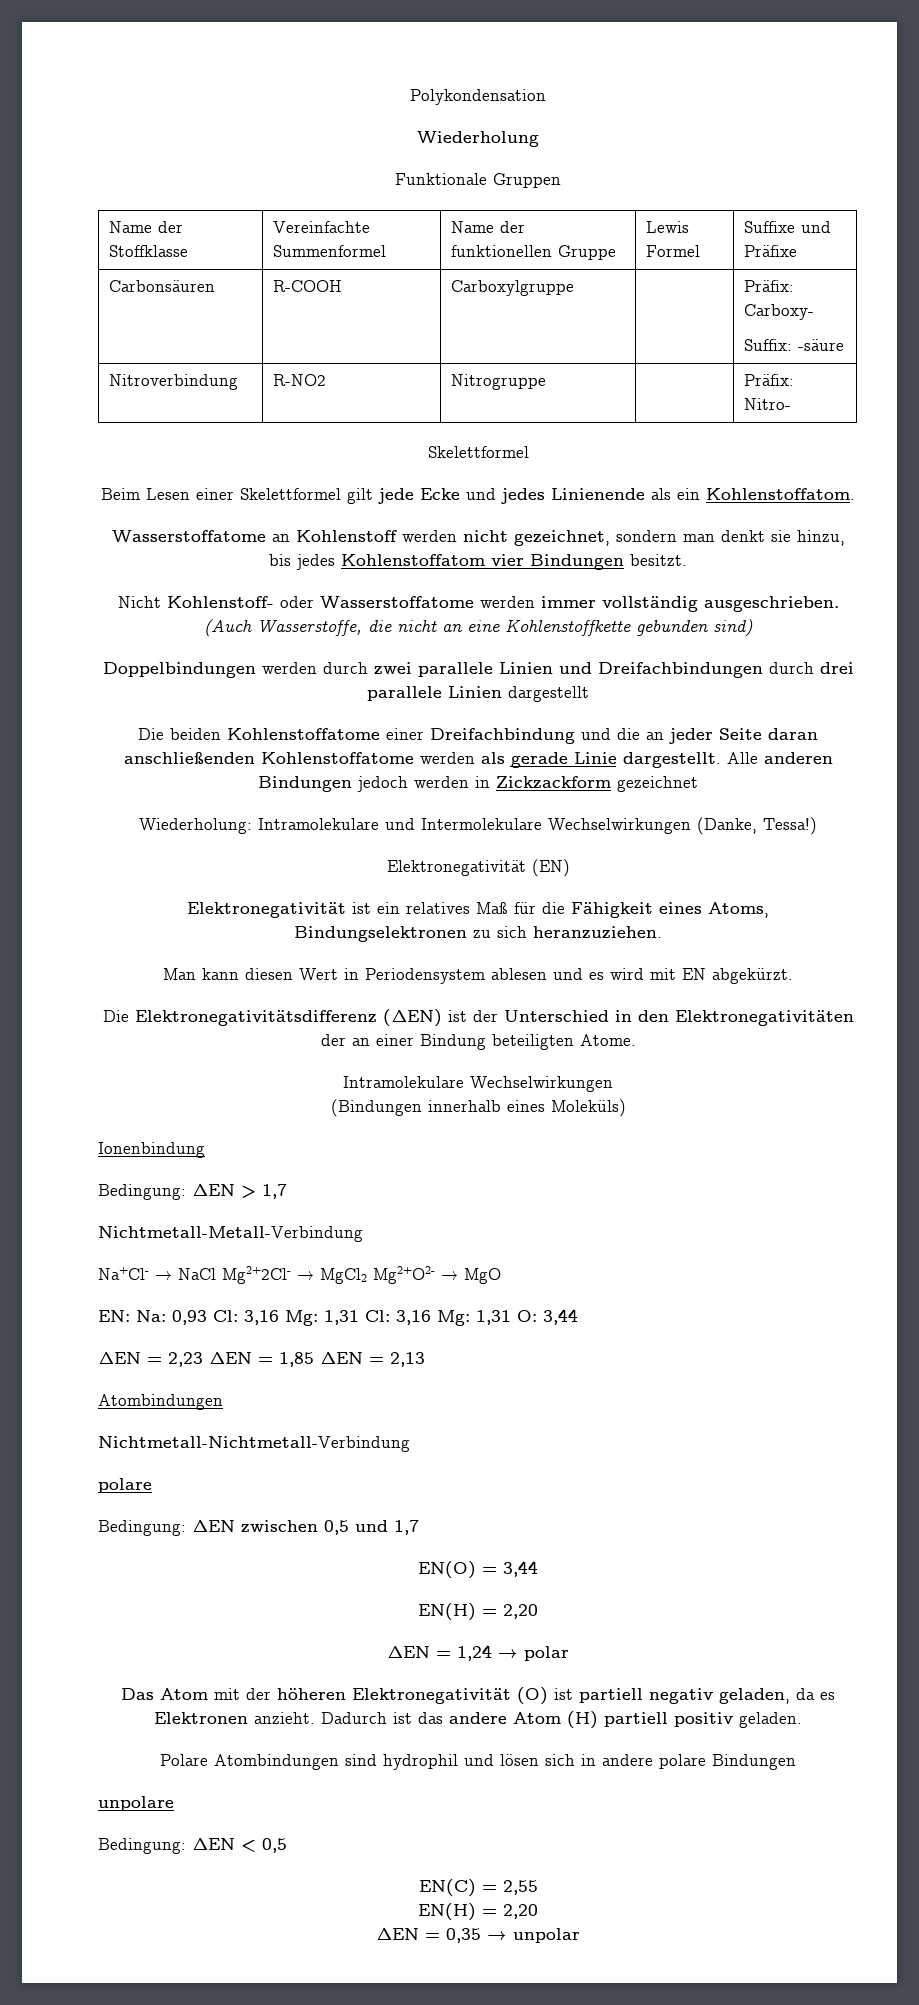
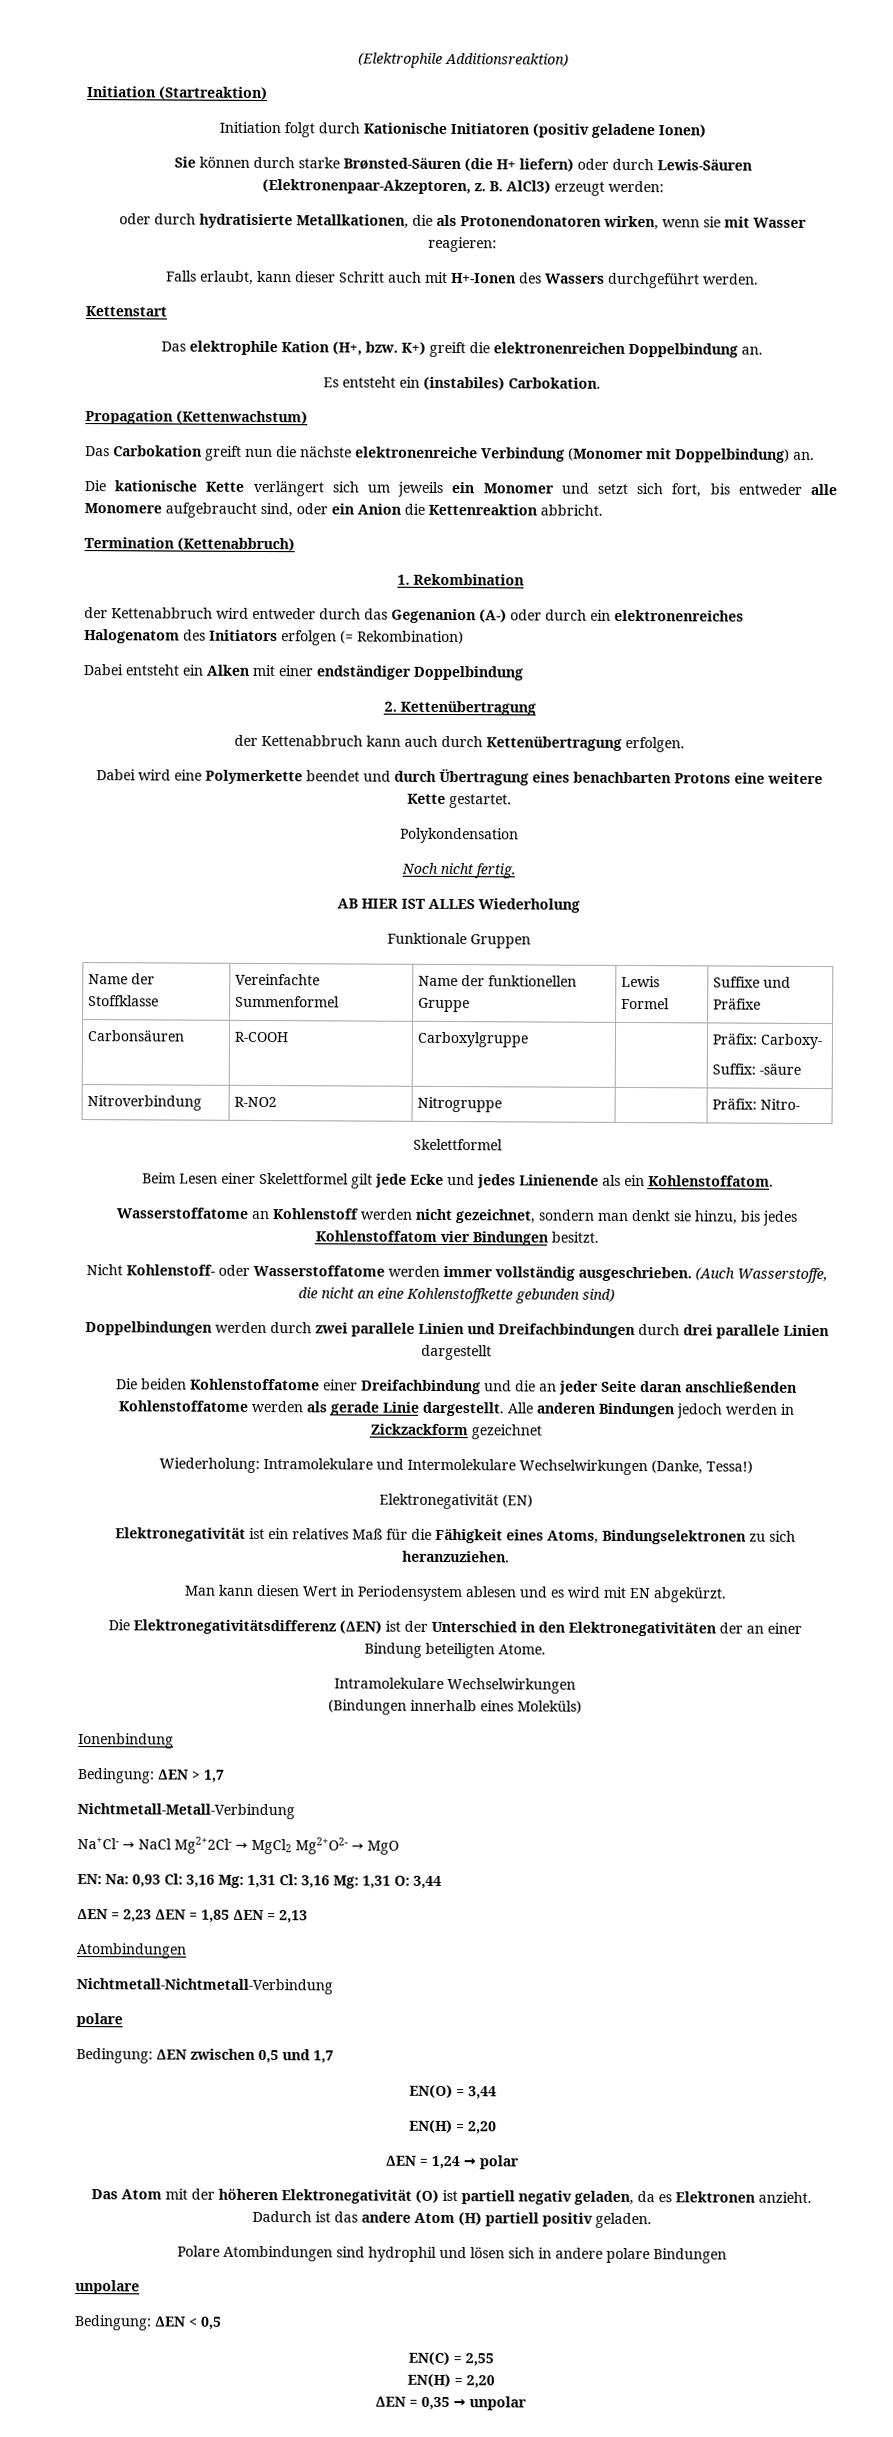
+ (Elektrophile Additionsreaktion)
+ Initiation (Startreaktion)
+ Initiation folgt durch Kationische Initiatoren (positiv geladene Ionen)
+ Sie können durch starke Brønsted-Säuren (die H+ liefern) oder durch Lewis-Säuren (Elektronenpaar-Akzeptoren, z. B. AlCl3) erzeugt werden:
+ oder durch hydratisierte Metallkationen, die als Protonendonatoren wirken, wenn sie mit Wasser reagieren:
+ Falls erlaubt, kann dieser Schritt auch mit H+-Ionen des Wassers durchgeführt werden.
+ Kettenstart
+ Das elektrophile Kation (H+, bzw. K+) greift die elektronenreichen Doppelbindung an.
+ Es entsteht ein (instabiles) Carbokation.
+ Propagation (Kettenwachstum)
+ Das Carbokation greift nun die nächste elektronenreiche Verbindung (Monomer mit Doppelbindung) an.
+ Die kationische Kette verlängert sich um jeweils ein Monomer und setzt sich fort, bis entweder alle Monomere aufgebraucht sind, oder ein Anion die Kettenreaktion abbricht.
+ Termination (Kettenabbruch)
+ 1. Rekombination
+ der Kettenabbruch wird entweder durch das Gegenanion (A-) oder durch ein elektronenreiches Halogenatom des Initiators erfolgen (= Rekombination)
+ Dabei entsteht ein Alken mit einer endständiger Doppelbindung
+ 2. Kettenübertragung
+ der Kettenabbruch kann auch durch Kettenübertragung erfolgen.
+ Dabei wird eine Polymerkette beendet und durch Übertragung eines benachbarten Protons eine weitere Kette gestartet.
  Polykondensation
- Wiederholung
+ Noch nicht fertig.
+ AB HIER IST ALLES Wiederholung

